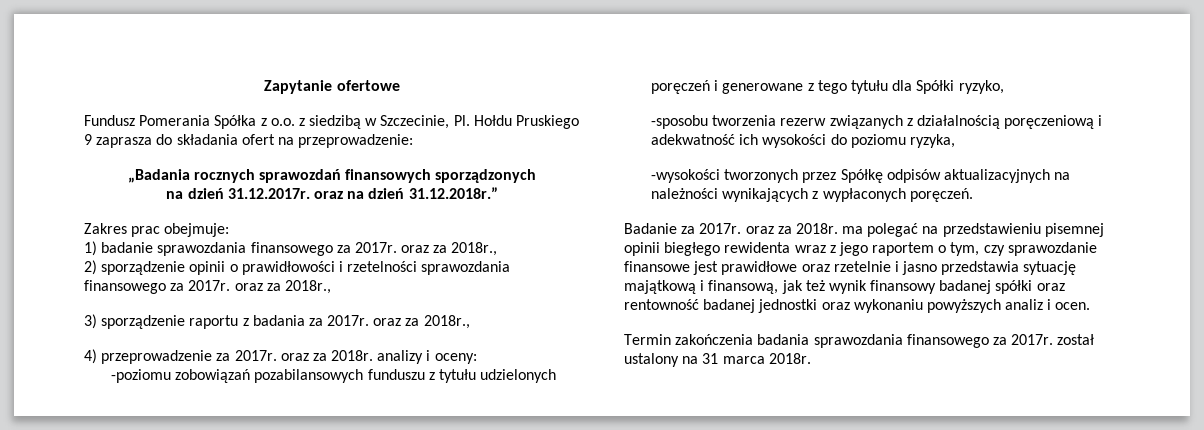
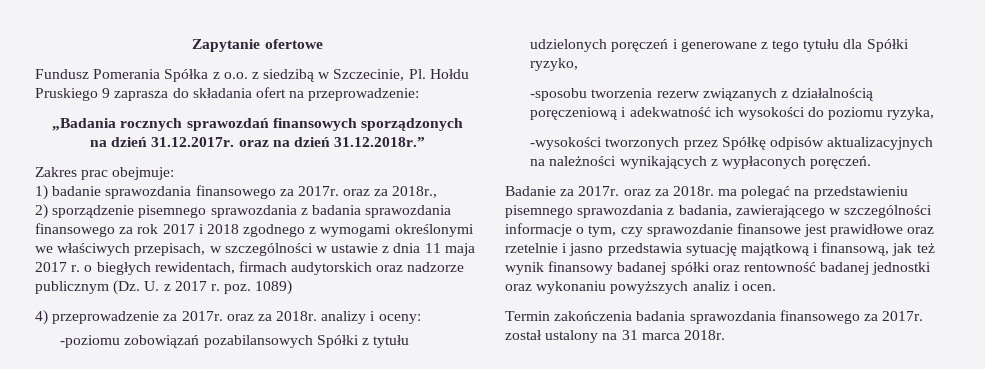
- 2) sporządzenie opinii o prawidłowości i rzetelności sprawozdania finansowego za 2017r. oraz za 2018r.,
- 3) sporządzenie raportu z badania za 2017r. oraz za 2018r.,
+ 2) sporządzenie pisemnego sprawozdania z badania sprawozdania finansowego za rok 2017 i 2018 zgodnego z wymogami określonymi we właściwych przepisach, w szczególności w ustawie z dnia 11 maja 2017 r. o biegłych rewidentach, firmach audytorskich oraz nadzorze publicznym (Dz. U. z 2017 r. poz. 1089)
- -poziomu zobowiązań pozabilansowych funduszu z tytułu udzielonych poręczeń i generowane z tego tytułu dla Spółki ryzyko,
+ -poziomu zobowiązań pozabilansowych Spółki z tytułu udzielonych poręczeń i generowane z tego tytułu dla Spółki ryzyko,
- Badanie za 2017r. oraz za 2018r. ma polegać na przedstawieniu pisemnej opinii biegłego rewidenta wraz z jego raportem o tym, czy sprawozdanie finansowe jest prawidłowe oraz rzetelnie i jasno przedstawia sytuację majątkową i finansową, jak też wynik finansowy badanej spółki oraz rentowność badanej jednostki oraz wykonaniu powyższych analiz i ocen.
+ Badanie za 2017r. oraz za 2018r. ma polegać na przedstawieniu pisemnego sprawozdania z badania, zawierającego w szczególności informacje o tym, czy sprawozdanie finansowe jest prawidłowe oraz rzetelnie i jasno przedstawia sytuację majątkową i finansową, jak też wynik finansowy badanej spółki oraz rentowność badanej jednostki oraz wykonaniu powyższych analiz i ocen.

